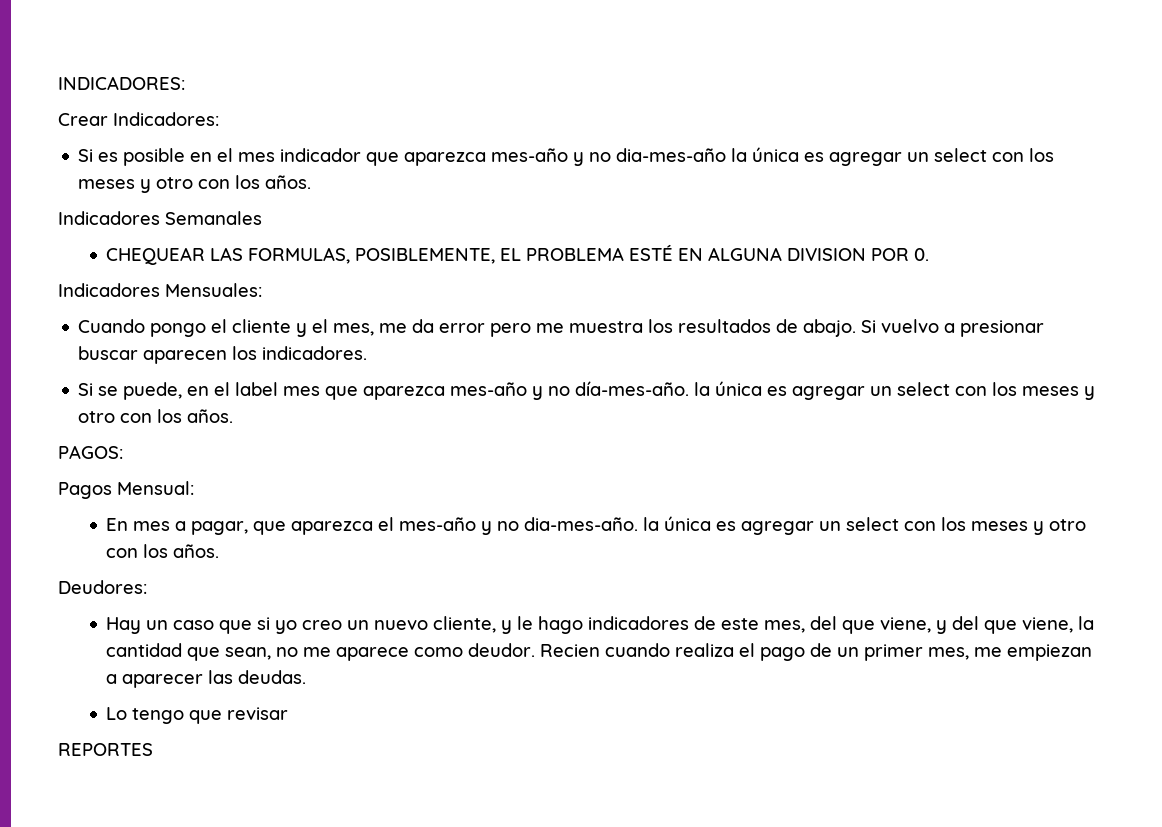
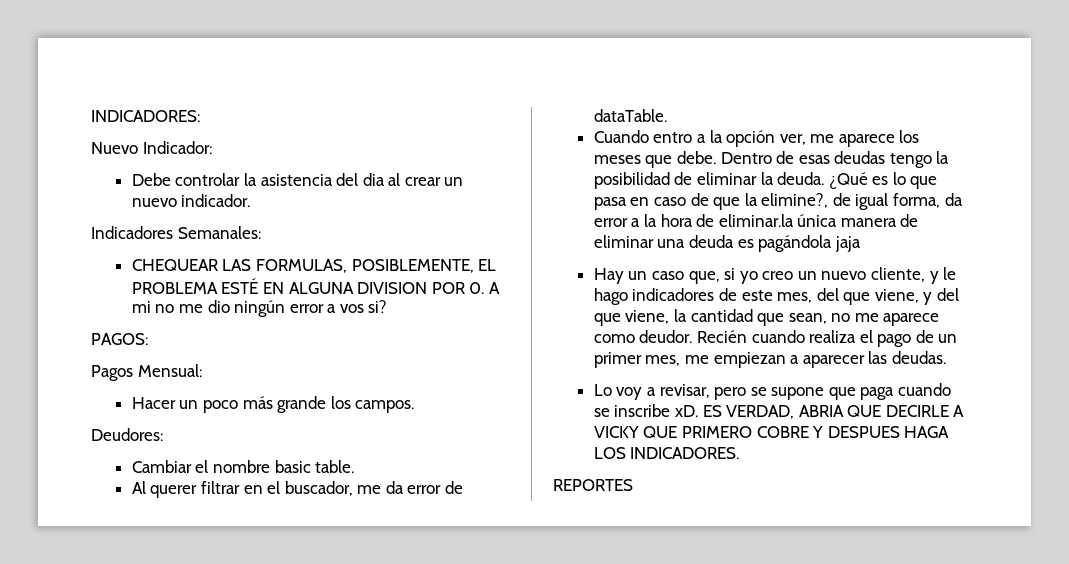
- Crear Indicadores:
- Si es posible en el mes indicador que aparezca mes-año y no dia-mes-año la única es agregar un select con los meses y otro con los años.
- Indicadores Semanales
+ Nuevo Indicador:
+ Debe controlar la asistencia del dia al crear un nuevo indicador.
+ Indicadores Semanales:
- CHEQUEAR LAS FORMULAS, POSIBLEMENTE, EL PROBLEMA ESTÉ EN ALGUNA DIVISION POR 0.
- Indicadores Mensuales:
- Cuando pongo el cliente y el mes, me da error pero me muestra los resultados de abajo. Si vuelvo a presionar buscar aparecen los indicadores.
- Si se puede, en el label mes que aparezca mes-año y no día-mes-año. la única es agregar un select con los meses y otro con los años.
+ CHEQUEAR LAS FORMULAS, POSIBLEMENTE, EL PROBLEMA ESTÉ EN ALGUNA DIVISION POR 0. A mi no me dio ningún error a vos si?
  PAGOS:
  Pagos Mensual:
- En mes a pagar, que aparezca el mes-año y no dia-mes-año. la única es agregar un select con los meses y otro con los años.
+ Hacer un poco más grande los campos.
  Deudores:
+ Cambiar el nombre basic table.
+ Al querer filtrar en el buscador, me da error de dataTable.
+ Cuando entro a la opción ver, me aparece los meses que debe. Dentro de esas deudas tengo la posibilidad de eliminar la deuda. ¿Qué es lo que pasa en caso de que la elimine?, de igual forma, da error a la hora de eliminar.la única manera de eliminar una deuda es pagándola jaja
- Hay un caso que si yo creo un nuevo cliente, y le hago indicadores de este mes, del que viene, y del que viene, la cantidad que sean, no me aparece como deudor.
+ Hay un caso que, si yo creo un nuevo cliente, y le hago indicadores de este mes, del que viene, y del que viene, la cantidad que sean, no me aparece como deudor.
- Recien cuando realiza el pago de un primer mes, me empiezan a aparecer las deudas.
+ Recién cuando realiza el pago de un primer mes, me empiezan a aparecer las deudas.
- Lo tengo que revisar
+ Lo voy a revisar, pero se supone que paga cuando se inscribe xD. ES VERDAD, ABRIA QUE DECIRLE A VICKY QUE PRIMERO COBRE Y DESPUES HAGA LOS INDICADORES.

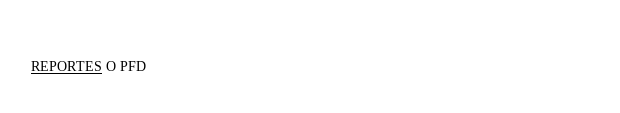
- INDICADORES:
- Nuevo Indicador:
- Debe controlar la asistencia del dia al crear un nuevo indicador.
- Indicadores Semanales:
- CHEQUEAR LAS FORMULAS, POSIBLEMENTE, EL PROBLEMA ESTÉ EN ALGUNA DIVISION POR 0. A mi no me dio ningún error a vos si?
- PAGOS:
- Pagos Mensual:
- Hacer un poco más grande los campos.
- Deudores:
- Cambiar el nombre basic table.
- Al querer filtrar en el buscador, me da error de dataTable.
- Cuando entro a la opción ver, me aparece los meses que debe. Dentro de esas deudas tengo la posibilidad de eliminar la deuda. ¿Qué es lo que pasa en caso de que la elimine?, de igual forma, da error a la hora de eliminar.la única manera de eliminar una deuda es pagándola jaja
- Hay un caso que, si yo creo un nuevo cliente, y le hago indicadores de este mes, del que viene, y del que viene, la cantidad que sean, no me aparece como deudor. Recién cuando realiza el pago de un primer mes, me empiezan a aparecer las deudas.
- Lo voy a revisar, pero se supone que paga cuando se inscribe xD. ES VERDAD, ABRIA QUE DECIRLE A VICKY QUE PRIMERO COBRE Y DESPUES HAGA LOS INDICADORES.
- REPORTES
+ REPORTES O PFD

